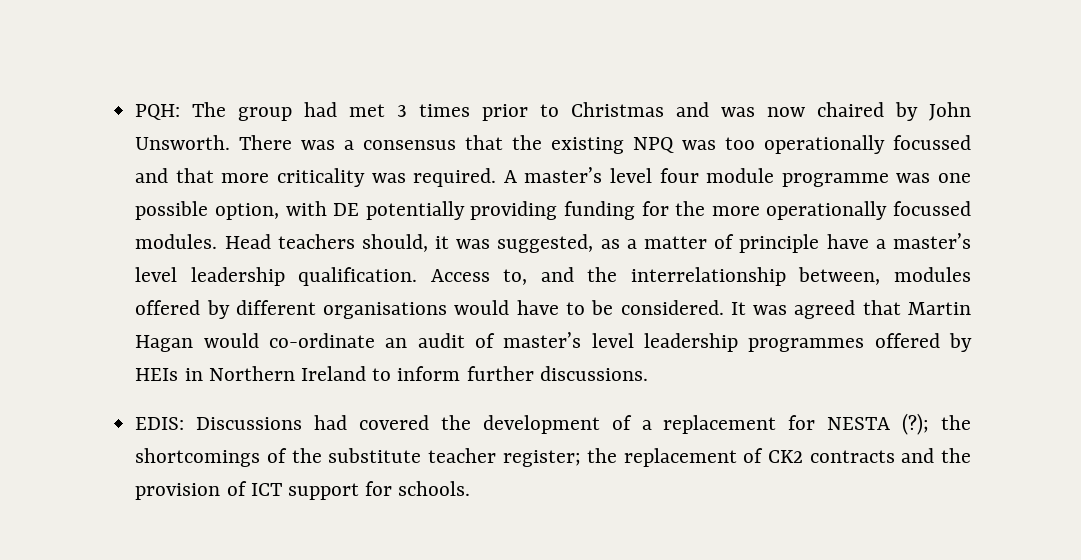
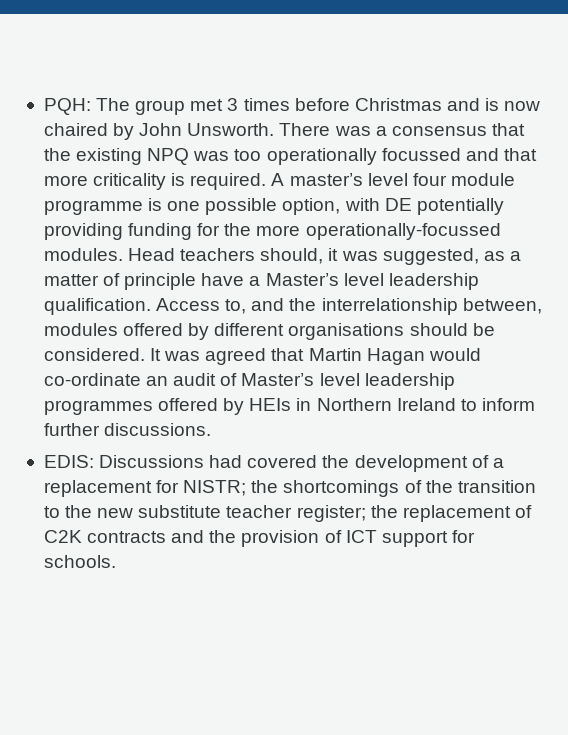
- PQH: The group had met 3 times prior to Christmas and was now chaired by John Unsworth.
+ PQH: The group met 3 times before Christmas and is now chaired by John Unsworth.
- There was a consensus that the existing NPQ was too operationally focussed and that more criticality was required.
+ There was a consensus that the existing NPQ was too operationally focussed and that more criticality is required.
- A master’s level four module programme was one possible option, with DE potentially providing funding for the more operationally focussed modules.
+ A master’s level four module programme is one possible option, with DE potentially providing funding for the more operationally-focussed modules.
- Head teachers should, it was suggested, as a matter of principle have a master’s level leadership qualification.
+ Head teachers should, it was suggested, as a matter of principle have a Master’s level leadership qualification.
- Access to, and the interrelationship between, modules offered by different organisations would have to be considered.
+ Access to, and the interrelationship between, modules offered by different organisations should be considered.
- It was agreed that Martin Hagan would co-ordinate an audit of master’s level leadership programmes offered by HEIs in Northern Ireland to inform further discussions.
+ It was agreed that Martin Hagan would co-ordinate an audit of Master’s level leadership programmes offered by HEIs in Northern Ireland to inform further discussions.
- EDIS: Discussions had covered the development of a replacement for NESTA (?); the shortcomings of the substitute teacher register; the replacement of CK2 contracts and the provision of ICT support for schools.
+ EDIS: Discussions had covered the development of a replacement for NISTR; the shortcomings of the transition to the new substitute teacher register; the replacement of C2K contracts and the provision of ICT support for schools.

